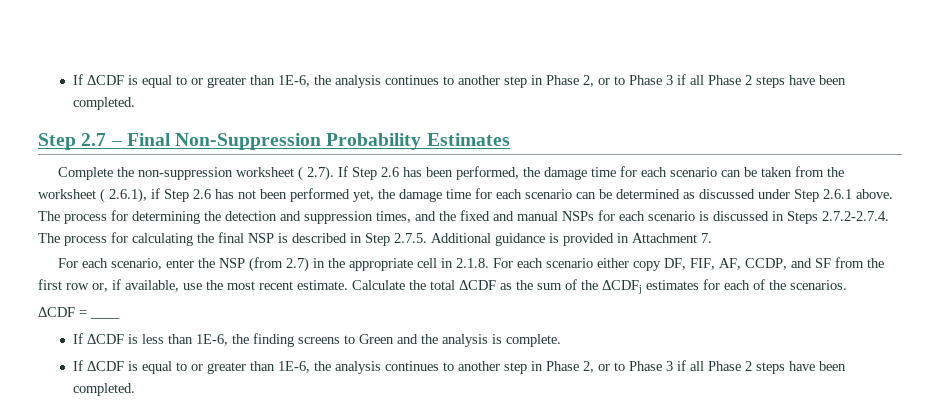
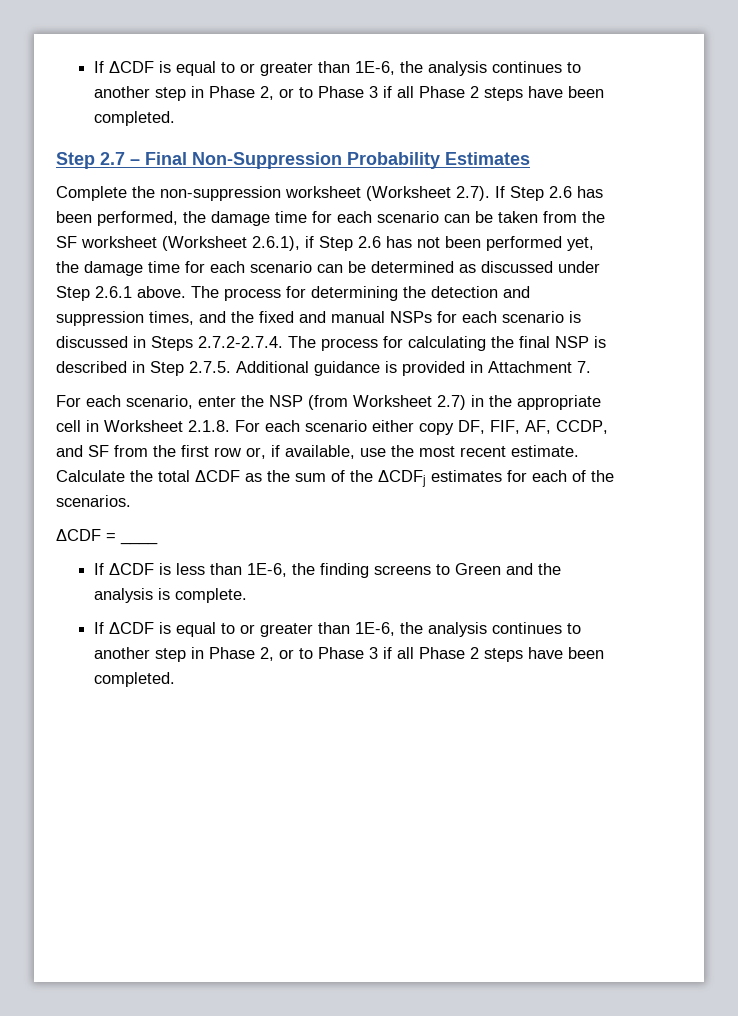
- Complete the non-suppression worksheet ( 2.7). If Step 2.6 has been performed, the damage time for each scenario can be taken from the worksheet ( 2.6.1), if Step 2.6 has not been performed yet, the damage time for each scenario can be determined as discussed under Step 2.6.1 above.
+ Complete the non-suppression worksheet (Worksheet 2.7). If Step 2.6 has been performed, the damage time for each scenario can be taken from the SF worksheet (Worksheet 2.6.1), if Step 2.6 has not been performed yet, the damage time for each scenario can be determined as discussed under Step 2.6.1 above.
- For each scenario, enter the NSP (from 2.7) in the appropriate cell in 2.1.8. For each scenario either copy DF, FIF, AF, CCDP, and SF from the first row or, if available, use the most recent estimate.
+ For each scenario, enter the NSP (from Worksheet 2.7) in the appropriate cell in Worksheet 2.1.8. For each scenario either copy DF, FIF, AF, CCDP, and SF from the first row or, if available, use the most recent estimate.

